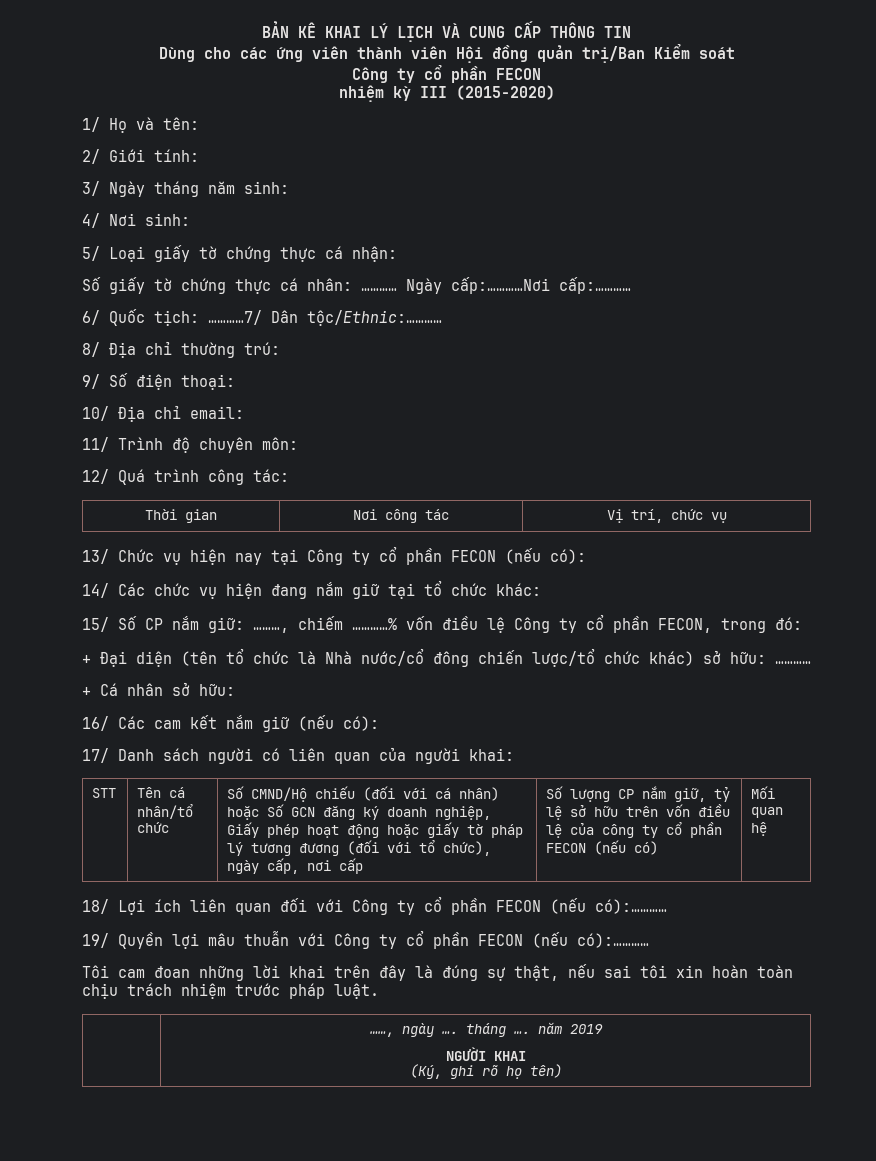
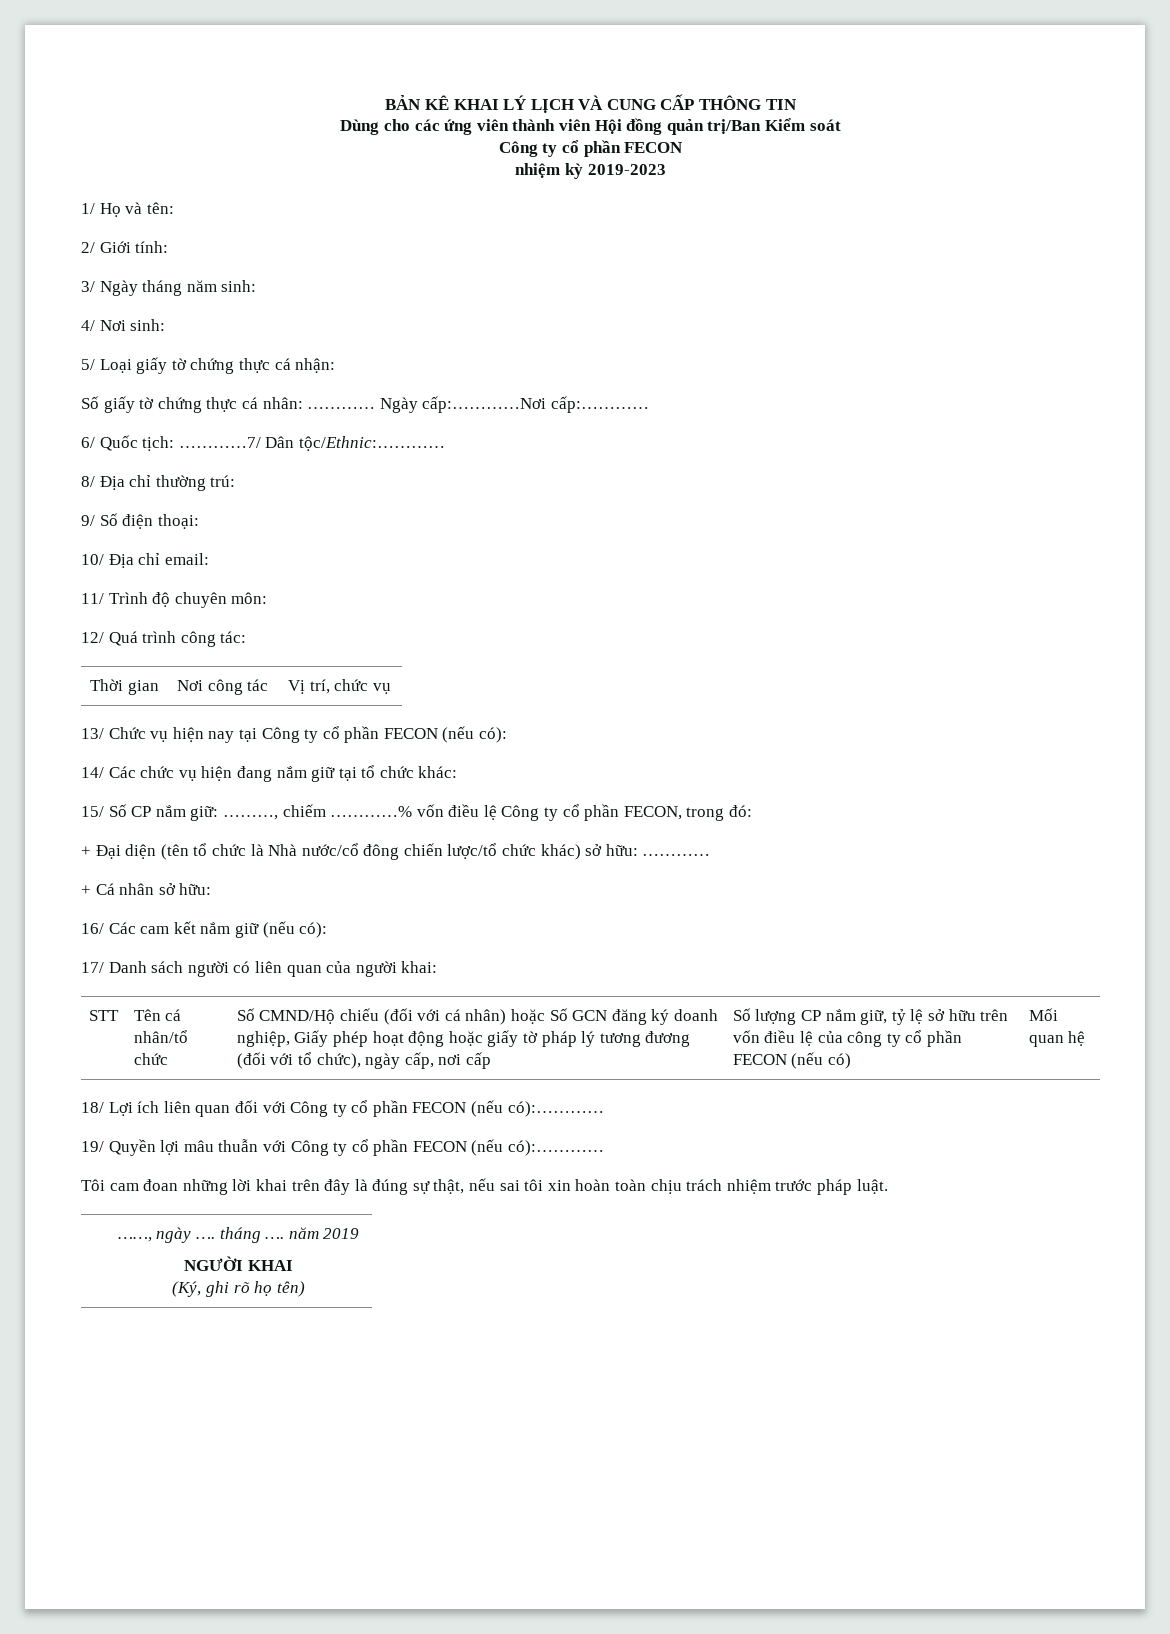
- nhiệm kỳ III (2015-2020)
+ nhiệm kỳ 2019-2023

